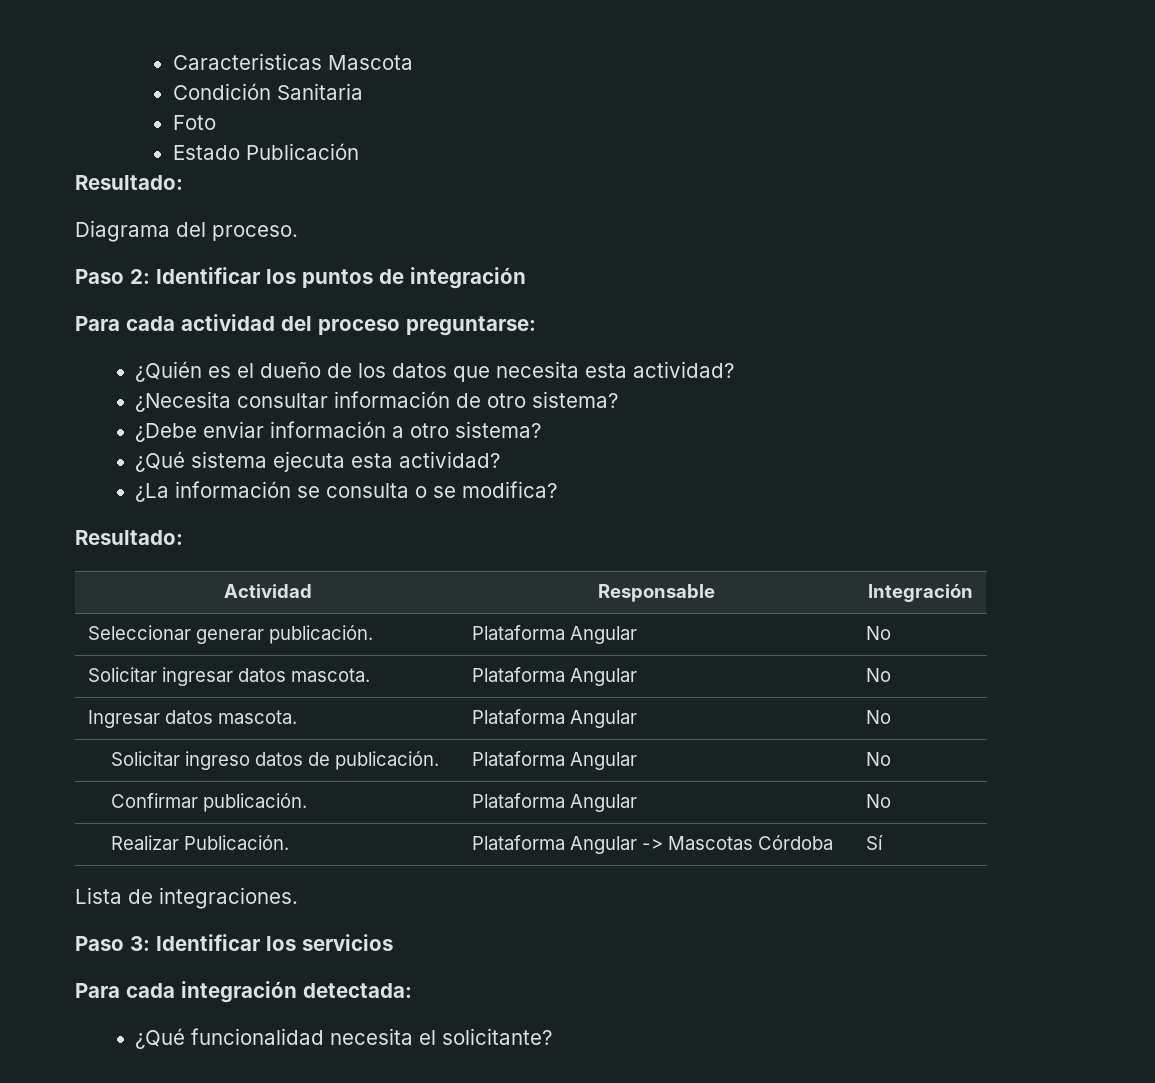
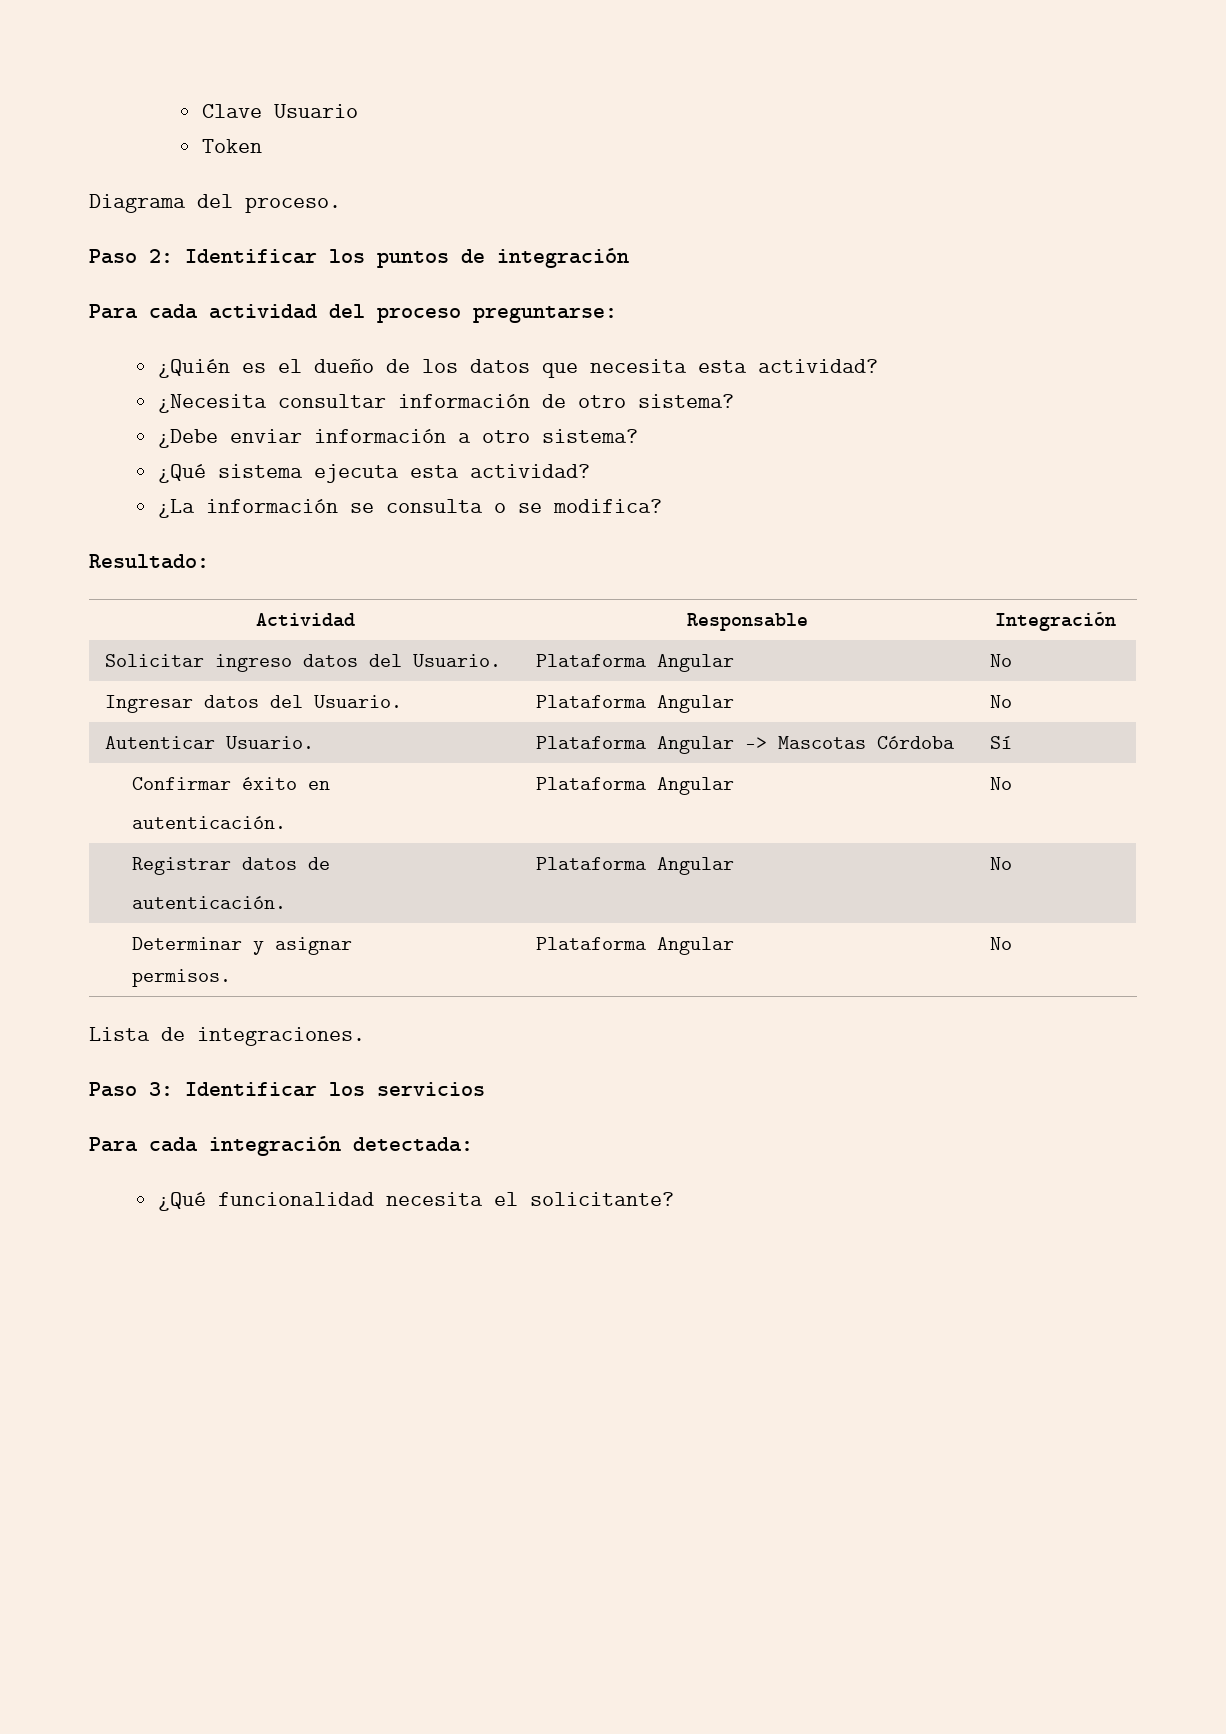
- Caracteristicas Mascota
- Condición Sanitaria
- Foto
- Estado Publicación
- Resultado:
+ Clave Usuario
+ Token
- Seleccionar generar publicación. | Plataforma Angular | No
- Solicitar ingresar datos mascota. | Plataforma Angular | No
+ Solicitar ingreso datos del Usuario. | Plataforma Angular | No
- Ingresar datos mascota. | Plataforma Angular | No
- Solicitar ingreso datos de publicación. | Plataforma Angular | No
- Confirmar publicación. | Plataforma Angular | No
- Realizar Publicación. | Plataforma Angular -> Mascotas Córdoba | Sí
+ Ingresar datos del Usuario. | Plataforma Angular | No
+ Autenticar Usuario. | Plataforma Angular -> Mascotas Córdoba | Sí
+ Confirmar éxito en
+ autenticación. | Plataforma Angular | No
+ Registrar datos de
+ autenticación. | Plataforma Angular | No
+ Determinar y asignar
+ permisos. | Plataforma Angular | No

